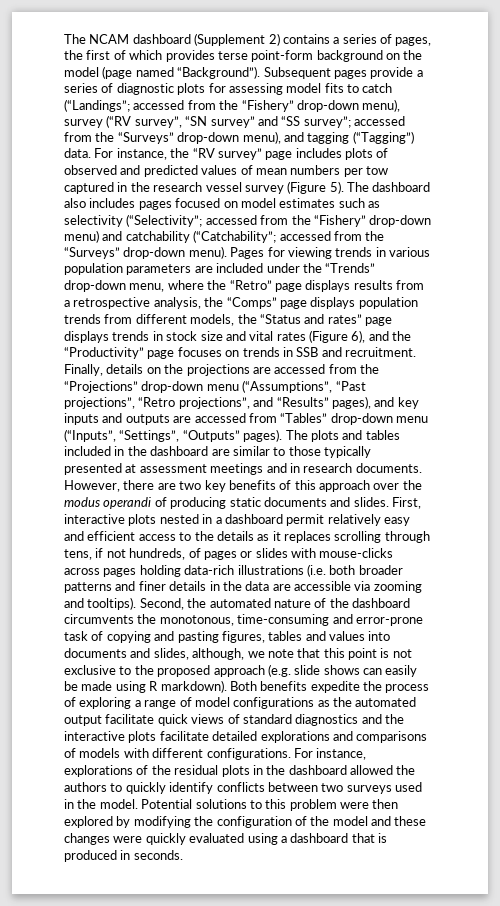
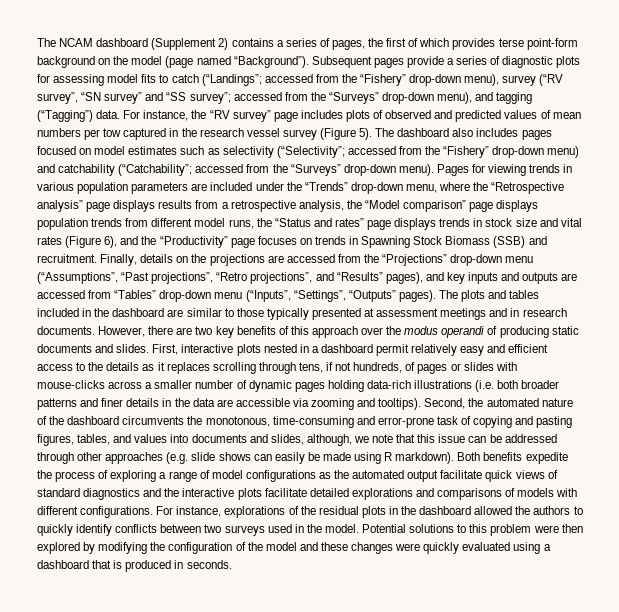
- Pages for viewing trends in various population parameters are included under the “Trends” drop-down menu, where the “Retro” page displays results from a retrospective analysis, the “Comps” page displays population trends from different models, the “Status and rates” page displays trends in stock size and vital rates (Figure 6), and the “Productivity” page focuses on trends in SSB and recruitment.
+ Pages for viewing trends in various population parameters are included under the “Trends” drop-down menu, where the “Retrospective analysis” page displays results from a retrospective analysis, the “Model comparison” page displays population trends from different model runs, the “Status and rates” page displays trends in stock size and vital rates (Figure 6), and the “Productivity” page focuses on trends in Spawning Stock Biomass (SSB) and recruitment.
- First, interactive plots nested in a dashboard permit relatively easy and efficient access to the details as it replaces scrolling through tens, if not hundreds, of pages or slides with mouse-clicks across pages holding data-rich illustrations (i.e. both broader patterns and finer details in the data are accessible via zooming and tooltips).
+ First, interactive plots nested in a dashboard permit relatively easy and efficient access to the details as it replaces scrolling through tens, if not hundreds, of pages or slides with mouse-clicks across a smaller number of dynamic pages holding data-rich illustrations (i.e. both broader patterns and finer details in the data are accessible via zooming and tooltips).
- Second, the automated nature of the dashboard circumvents the monotonous, time-consuming and error-prone task of copying and pasting figures, tables and values into documents and slides, although, we note that this point is not exclusive to the proposed approach (e.g. slide shows can easily be made using R markdown).
+ Second, the automated nature of the dashboard circumvents the monotonous, time-consuming and error-prone task of copying and pasting figures, tables, and values into documents and slides, although, we note that this issue can be addressed through other approaches (e.g. slide shows can easily be made using R markdown).

